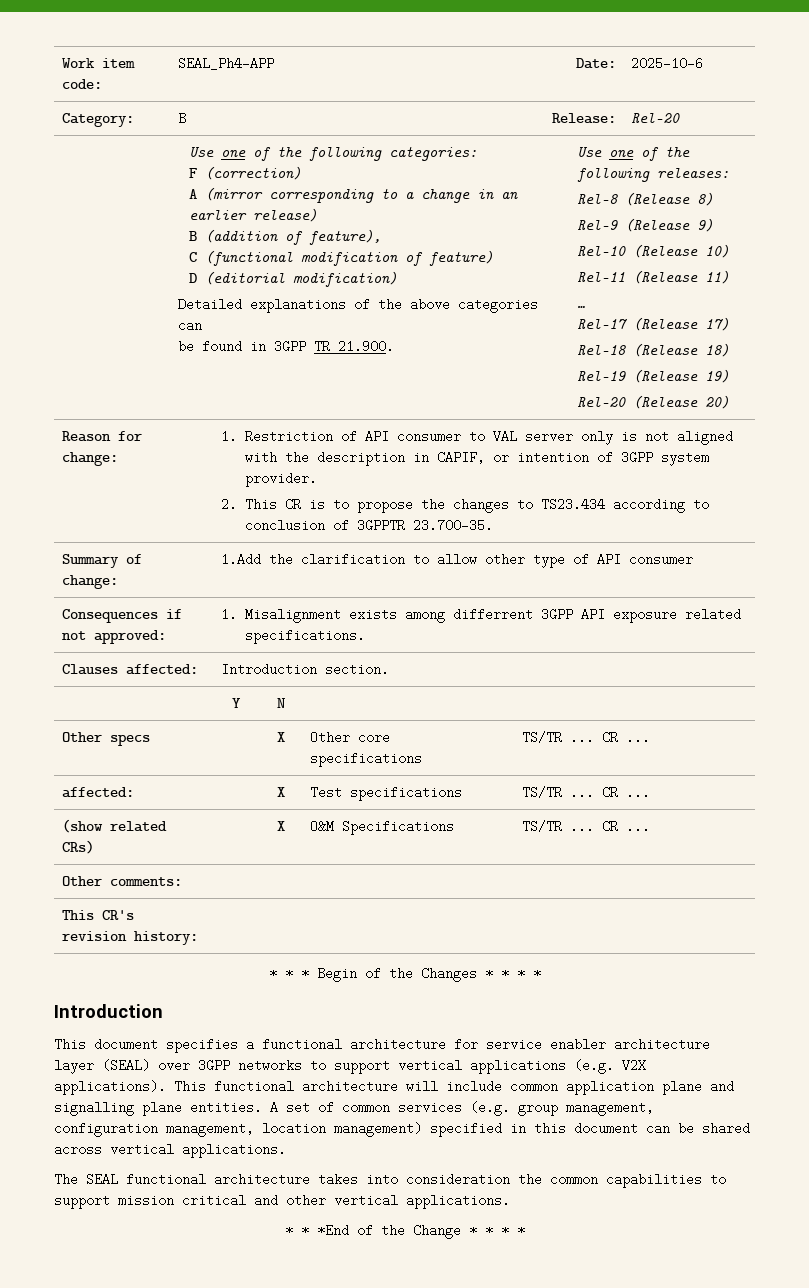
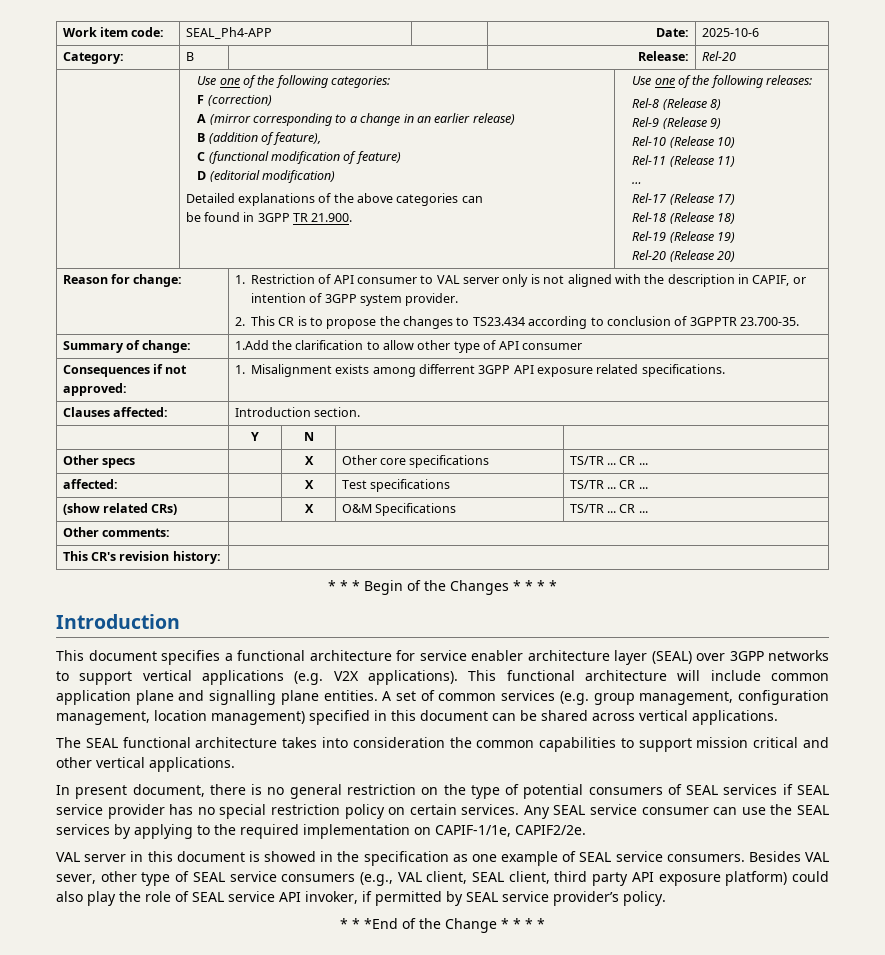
+ In present document, there is no general restriction on the type of potential consumers of SEAL services if SEAL service provider has no special restriction policy on certain services. Any SEAL service consumer can use the SEAL services by applying to the required implementation on CAPIF-1/1e, CAPIF2/2e.
+ VAL server in this document is showed in the specification as one example of SEAL service consumers. Besides VAL sever, other type of SEAL service consumers (e.g., VAL client, SEAL client, third party API exposure platform) could also play the role of SEAL service API invoker, if permitted by SEAL service provider’s policy.

